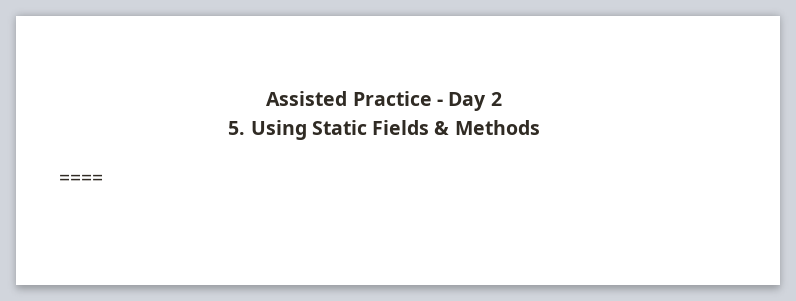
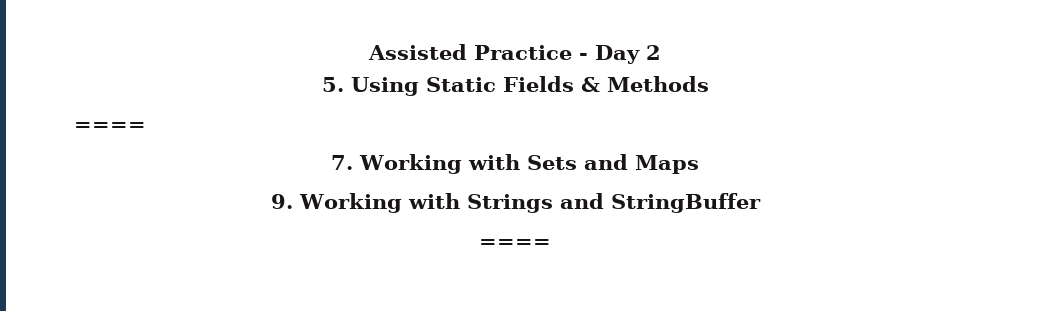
+ 7. Working with Sets and Maps
+ 9. Working with Strings and StringBuffer
+ ====

